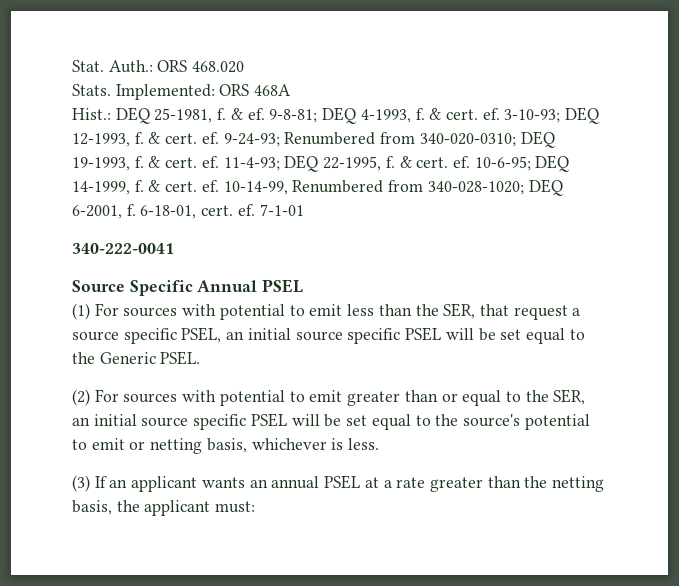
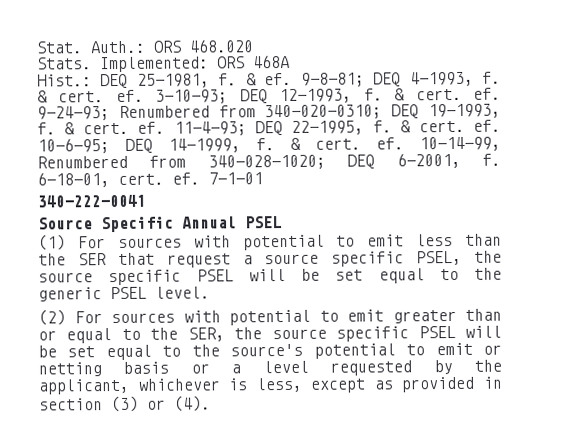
- (1) For sources with potential to emit less than the SER, that request a source specific PSEL, an initial source specific PSEL will be set equal to the Generic PSEL.
+ (1) For sources with potential to emit less than the SER that request a source specific PSEL, the source specific PSEL will be set equal to the generic PSEL level.
- (2) For sources with potential to emit greater than or equal to the SER, an initial source specific PSEL will be set equal to the source's potential to emit or netting basis, whichever is less.
- (3) If an applicant wants an annual PSEL at a rate greater than the netting basis, the applicant must:
+ (2) For sources with potential to emit greater than or equal to the SER, the source specific PSEL will be set equal to the source's potential to emit or netting basis or a level requested by the applicant, whichever is less, except as provided in section (3) or (4).

